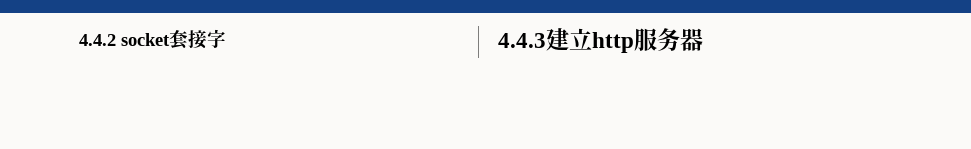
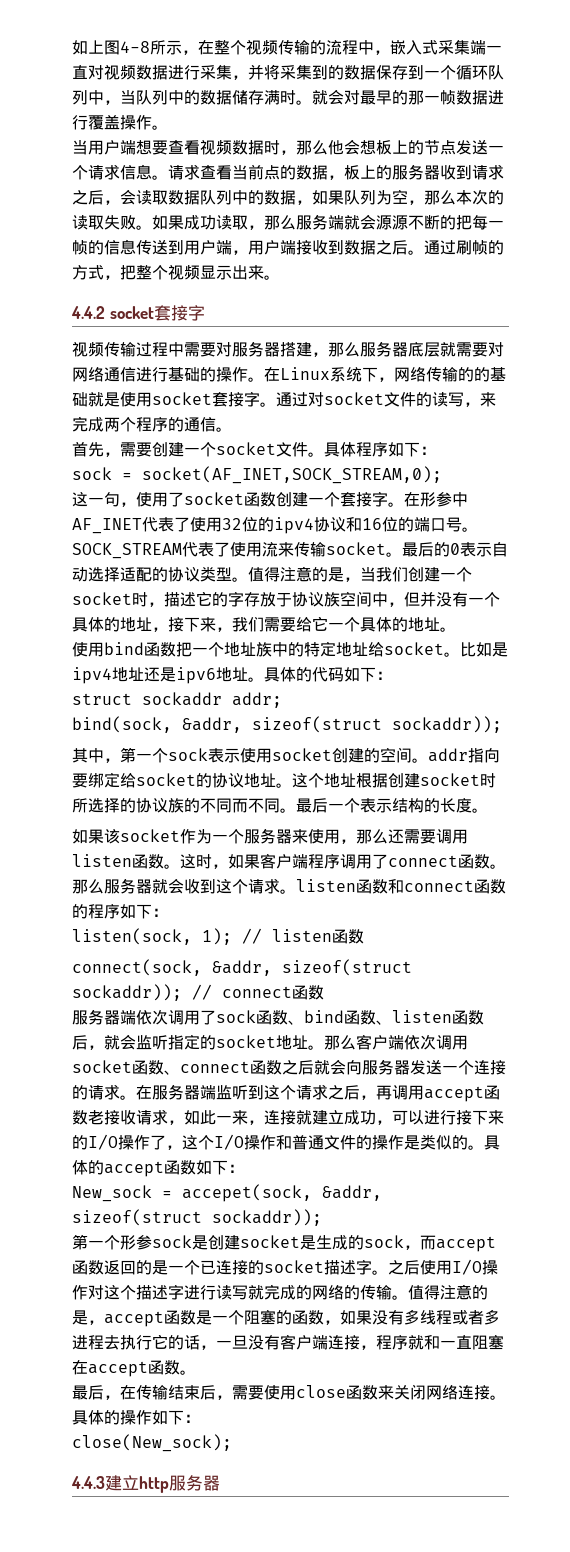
+ 如上图4-8所示，在整个视频传输的流程中，嵌入式采集端一直对视频数据进行采集，并将采集到的数据保存到一个循环队列中，当队列中的数据储存满时。就会对最早的那一帧数据进行覆盖操作。
+ 当用户端想要查看视频数据时，那么他会想板上的节点发送一个请求信息。请求查看当前点的数据，板上的服务器收到请求之后，会读取数据队列中的数据，如果队列为空，那么本次的读取失败。如果成功读取，那么服务端就会源源不断的把每一帧的信息传送到用户端，用户端接收到数据之后。通过刷帧的方式，把整个视频显示出来。
  4.4.2 socket套接字
+ 视频传输过程中需要对服务器搭建，那么服务器底层就需要对网络通信进行基础的操作。在Linux系统下，网络传输的的基础就是使用socket套接字。通过对socket文件的读写，来完成两个程序的通信。
+ 首先，需要创建一个socket文件。具体程序如下：
+ sock = socket(AF_INET,SOCK_STREAM,0);
+ 这一句，使用了socket函数创建一个套接字。在形参中AF_INET代表了使用32位的ipv4协议和16位的端口号。SOCK_STREAM代表了使用流来传输socket。最后的0表示自动选择适配的协议类型。值得注意的是，当我们创建一个socket时，描述它的字存放于协议族空间中，但并没有一个具体的地址，接下来，我们需要给它一个具体的地址。
+ 使用bind函数把一个地址族中的特定地址给socket。比如是ipv4地址还是ipv6地址。具体的代码如下：
+ struct sockaddr addr;
+ bind(sock, &addr, sizeof(struct sockaddr));
+ 其中，第一个sock表示使用socket创建的空间。addr指向要绑定给socket的协议地址。这个地址根据创建socket时所选择的协议族的不同而不同。最后一个表示结构的长度。
+ 如果该socket作为一个服务器来使用，那么还需要调用listen函数。这时，如果客户端程序调用了connect函数。那么服务器就会收到这个请求。listen函数和connect函数的程序如下：
+ listen(sock, 1); // listen函数
+ connect(sock, &addr, sizeof(struct sockaddr)); // connect函数
+ 服务器端依次调用了sock函数、bind函数、listen函数后，就会监听指定的socket地址。那么客户端依次调用socket函数、connect函数之后就会向服务器发送一个连接的请求。在服务器端监听到这个请求之后，再调用accept函数老接收请求，如此一来，连接就建立成功，可以进行接下来的I/O操作了，这个I/O操作和普通文件的操作是类似的。具体的accept函数如下：
+ New_sock = accepet(sock, &addr, sizeof(struct sockaddr));
+ 第一个形参sock是创建socket是生成的sock，而accept函数返回的是一个已连接的socket描述字。之后使用I/O操作对这个描述字进行读写就完成的网络的传输。值得注意的是，accept函数是一个阻塞的函数，如果没有多线程或者多进程去执行它的话，一旦没有客户端连接，程序就和一直阻塞在accept函数。
+ 最后，在传输结束后，需要使用close函数来关闭网络连接。具体的操作如下：
+ close(New_sock);

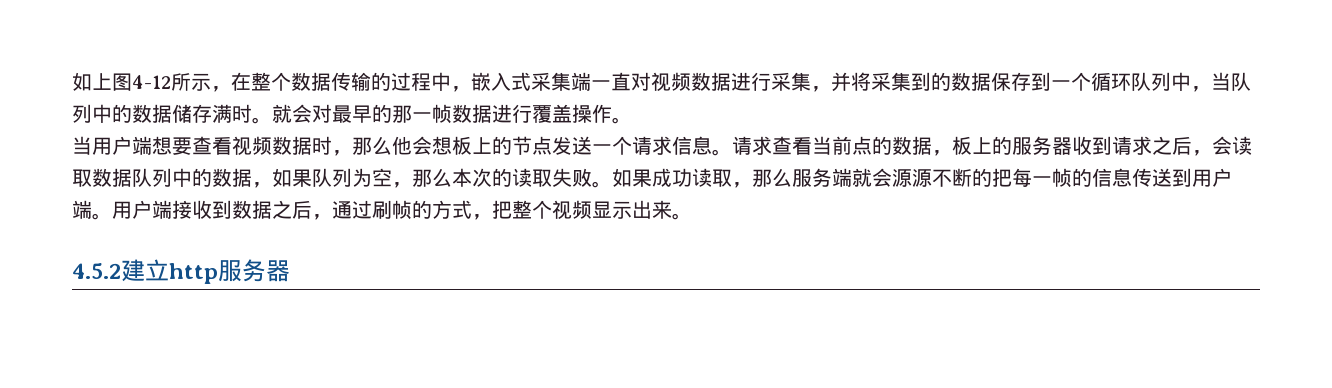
- 如上图4-8所示，在整个视频传输的流程中，嵌入式采集端一直对视频数据进行采集，并将采集到的数据保存到一个循环队列中，当队列中的数据储存满时。
+ 如上图4-12所示，在整个数据传输的过程中，嵌入式采集端一直对视频数据进行采集，并将采集到的数据保存到一个循环队列中，当队列中的数据储存满时。
- 如果成功读取，那么服务端就会源源不断的把每一帧的信息传送到用户端，用户端接收到数据之后。通过刷帧的方式，把整个视频显示出来。
+ 如果成功读取，那么服务端就会源源不断的把每一帧的信息传送到用户端。用户端接收到数据之后，通过刷帧的方式，把整个视频显示出来。
- 4.4.2 socket套接字
- 视频传输过程中需要对服务器搭建，那么服务器底层就需要对网络通信进行基础的操作。在Linux系统下，网络传输的的基础就是使用socket套接字。通过对socket文件的读写，来完成两个程序的通信。
- 首先，需要创建一个socket文件。具体程序如下：
- sock = socket(AF_INET,SOCK_STREAM,0);
- 这一句，使用了socket函数创建一个套接字。在形参中AF_INET代表了使用32位的ipv4协议和16位的端口号。SOCK_STREAM代表了使用流来传输socket。最后的0表示自动选择适配的协议类型。值得注意的是，当我们创建一个socket时，描述它的字存放于协议族空间中，但并没有一个具体的地址，接下来，我们需要给它一个具体的地址。
- 使用bind函数把一个地址族中的特定地址给socket。比如是ipv4地址还是ipv6地址。具体的代码如下：
- struct sockaddr addr;
- bind(sock, &addr, sizeof(struct sockaddr));
- 其中，第一个sock表示使用socket创建的空间。addr指向要绑定给socket的协议地址。这个地址根据创建socket时所选择的协议族的不同而不同。最后一个表示结构的长度。
- 如果该socket作为一个服务器来使用，那么还需要调用listen函数。这时，如果客户端程序调用了connect函数。那么服务器就会收到这个请求。listen函数和connect函数的程序如下：
- listen(sock, 1); // listen函数
- connect(sock, &addr, sizeof(struct sockaddr)); // connect函数
- 服务器端依次调用了sock函数、bind函数、listen函数后，就会监听指定的socket地址。那么客户端依次调用socket函数、connect函数之后就会向服务器发送一个连接的请求。在服务器端监听到这个请求之后，再调用accept函数老接收请求，如此一来，连接就建立成功，可以进行接下来的I/O操作了，这个I/O操作和普通文件的操作是类似的。具体的accept函数如下：
- New_sock = accepet(sock, &addr, sizeof(struct sockaddr));
- 第一个形参sock是创建socket是生成的sock，而accept函数返回的是一个已连接的socket描述字。之后使用I/O操作对这个描述字进行读写就完成的网络的传输。值得注意的是，accept函数是一个阻塞的函数，如果没有多线程或者多进程去执行它的话，一旦没有客户端连接，程序就和一直阻塞在accept函数。
- 最后，在传输结束后，需要使用close函数来关闭网络连接。具体的操作如下：
- close(New_sock);
- 4.4.3建立http服务器
+ 4.5.2建立http服务器

